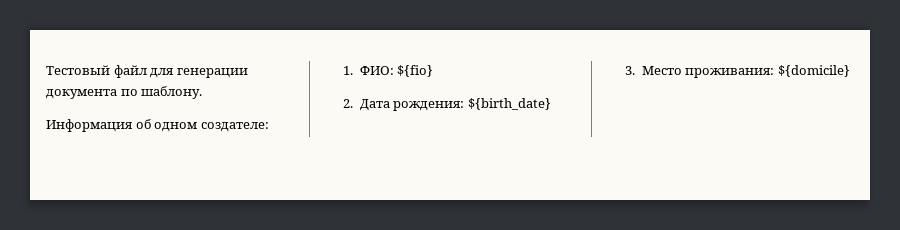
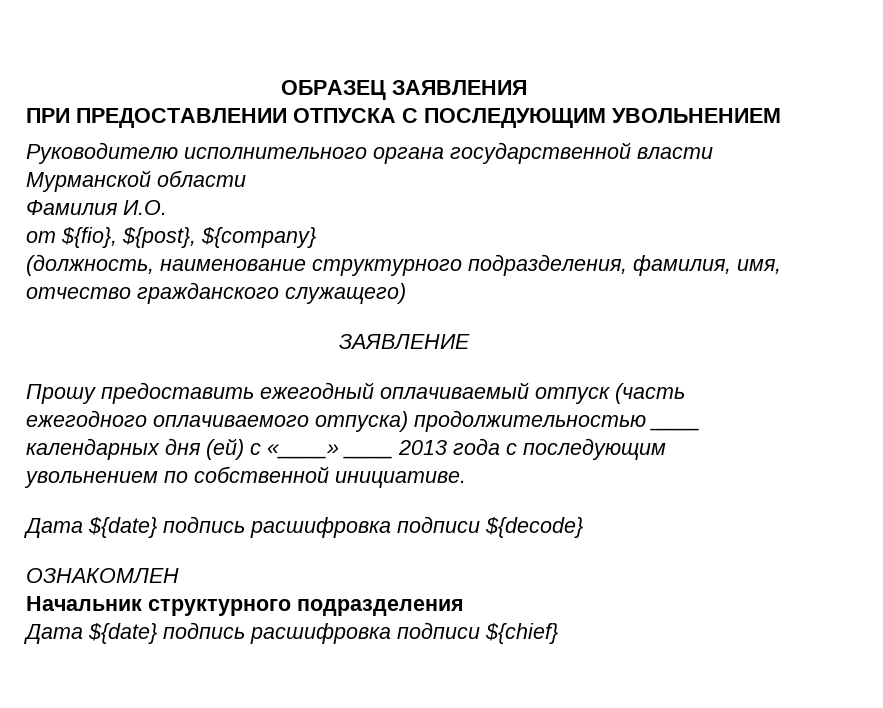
- Тестовый файл для генерации документа по шаблону.
- Информация об одном создателе:
- 1. ФИО: ${fio}
- 2. Дата рождения: ${birth_date}
- 3. Место проживания: ${domicile}
+ ОБРАЗЕЦ ЗАЯВЛЕНИЯ
+ ПРИ ПРЕДОСТАВЛЕНИИ ОТПУСКА С ПОСЛЕДУЮЩИМ УВОЛЬНЕНИЕМ
+ Руководителю исполнительного органа государственной власти Мурманской области
+ Фамилия И.О.
+ от ${fio}, ${post}, ${company}
+ (должность, наименование структурного подразделения, фамилия, имя, отчество гражданского служащего)
+ ЗАЯВЛЕНИЕ
+ Прошу предоставить ежегодный оплачиваемый отпуск (часть ежегодного оплачиваемого отпуска) продолжительностью ____ календарных дня (ей) с «____» ____ 2013 года с последующим увольнением по собственной инициативе.
+ Дата ${date} подпись расшифровка подписи ${decode}
+ ОЗНАКОМЛЕН
+ Начальник структурного подразделения
+ Дата ${date} подпись расшифровка подписи ${chief}

